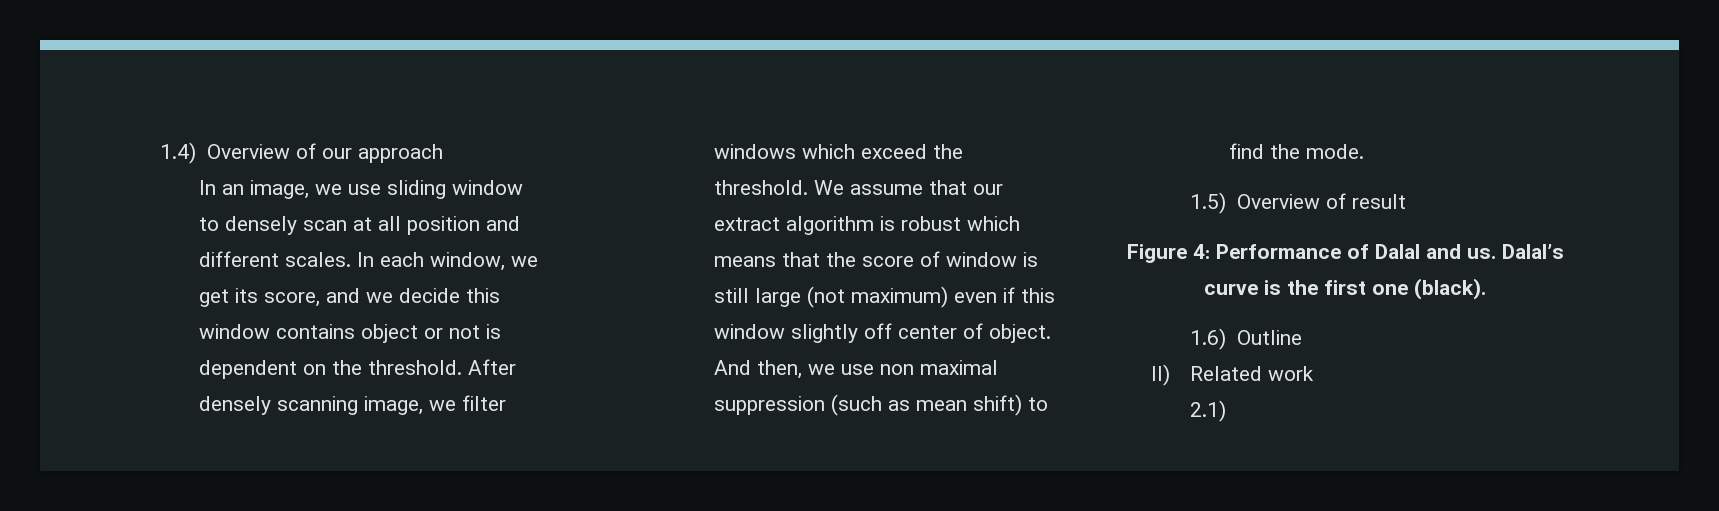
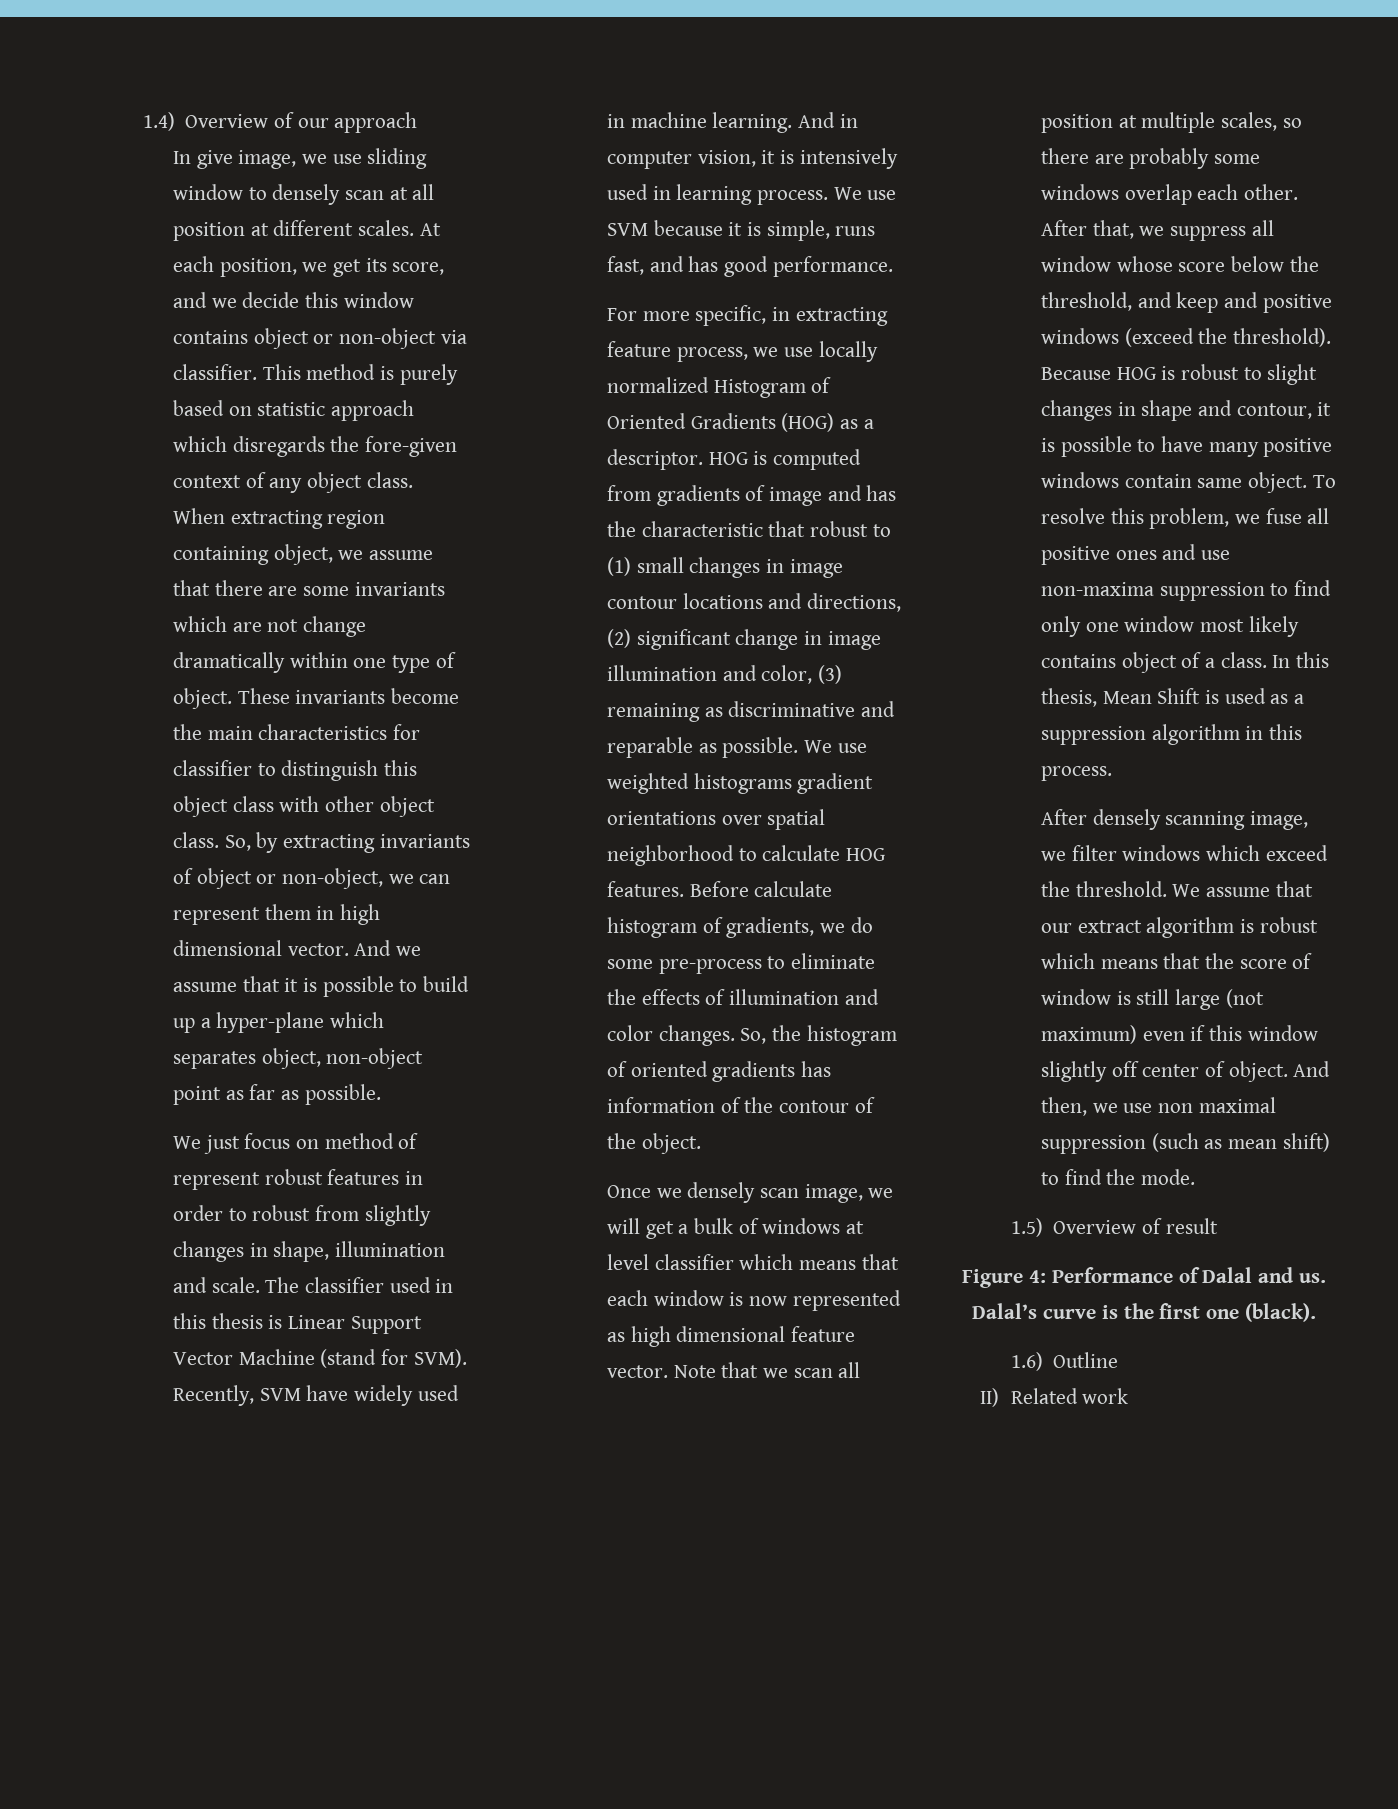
- In an image, we use sliding window to densely scan at all position and different scales.
+ In give image, we use sliding window to densely scan at all position at different scales.
- In each window, we get its score, and we decide this window contains object or not is dependent on the threshold. After densely scanning image, we filter windows which exceed the threshold.
+ At each position, we get its score, and we decide this window contains object or non-object via classifier. This method is purely based on statistic approach which disregards the fore-given context of any object class. When extracting region containing object, we assume that there are some invariants which are not change dramatically within one type of object. These invariants become the main characteristics for classifier to distinguish this object class with other object class. So, by extracting invariants of object or non-object, we can represent them in high dimensional vector. And we assume that it is possible to build up a hyper-plane which separates object, non-object point as far as possible.
+ We just focus on method of represent robust features in order to robust from slightly changes in shape, illumination and scale. The classifier used in this thesis is Linear Support Vector Machine (stand for SVM). Recently, SVM have widely used in machine learning. And in computer vision, it is intensively used in learning process. We use SVM because it is simple, runs fast, and has good performance.
+ For more specific, in extracting feature process, we use locally normalized Histogram of Oriented Gradients (HOG) as a descriptor. HOG is computed from gradients of image and has the characteristic that robust to (1) small changes in image contour locations and directions, (2) significant change in image illumination and color, (3) remaining as discriminative and reparable as possible. We use weighted histograms gradient orientations over spatial neighborhood to calculate HOG features. Before calculate histogram of gradients, we do some pre-process to eliminate the effects of illumination and color changes. So, the histogram of oriented gradients has information of the contour of the object.
+ Once we densely scan image, we will get a bulk of windows at level classifier which means that each window is now represented as high dimensional feature vector. Note that we scan all position at multiple scales, so there are probably some windows overlap each other. After that, we suppress all window whose score below the threshold, and keep and positive windows (exceed the threshold). Because HOG is robust to slight changes in shape and contour, it is possible to have many positive windows contain same object. To resolve this problem, we fuse all positive ones and use non-maxima suppression to find only one window most likely contains object of a class. In this thesis, Mean Shift is used as a suppression algorithm in this process.
+ After densely scanning image, we filter windows which exceed the threshold.
- 2.1)

